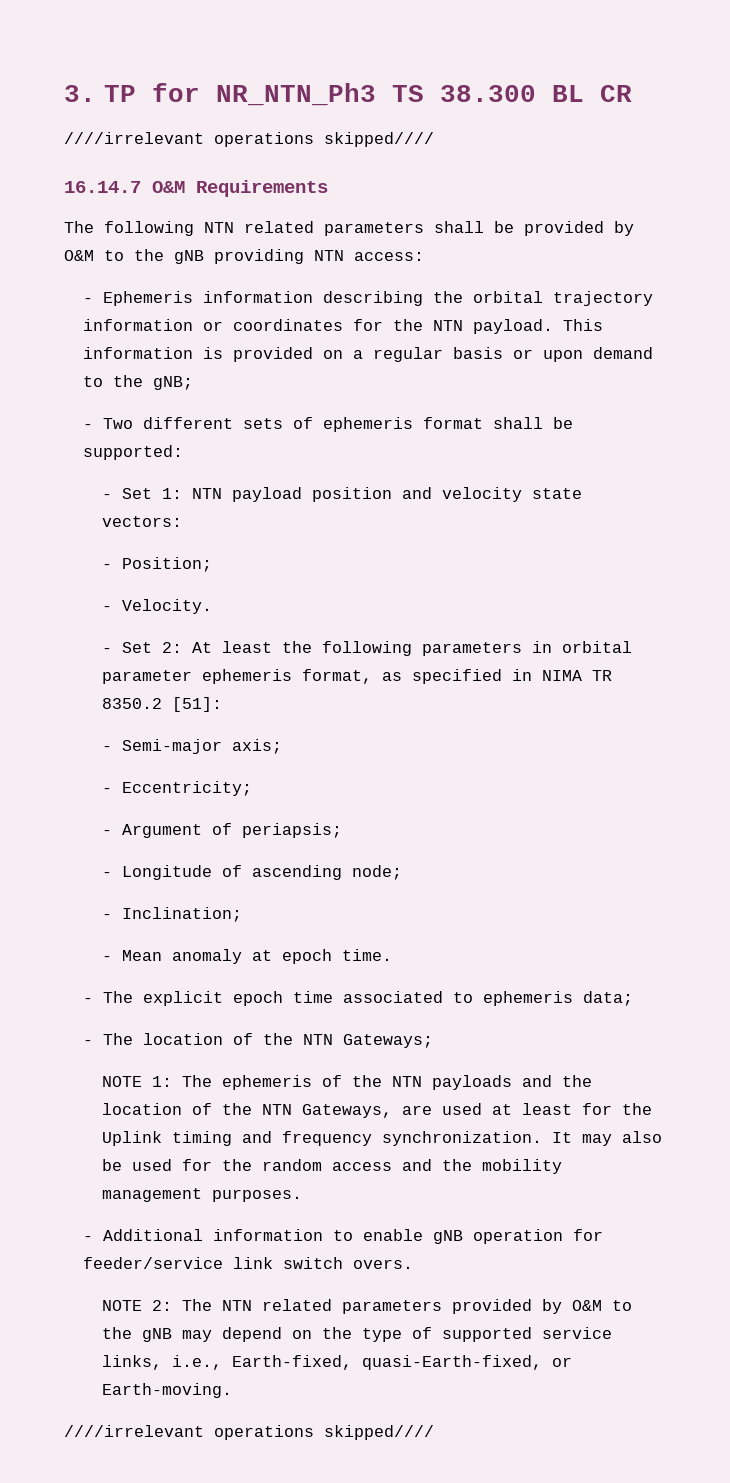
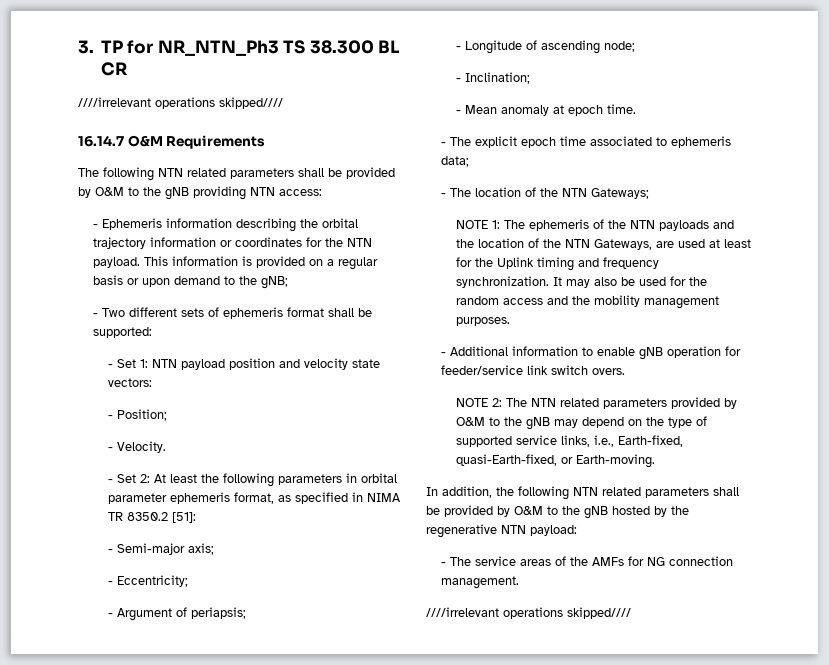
+ In addition, the following NTN related parameters shall be provided by O&M to the gNB hosted by the regenerative NTN payload:
+ - The service areas of the AMFs for NG connection management.

